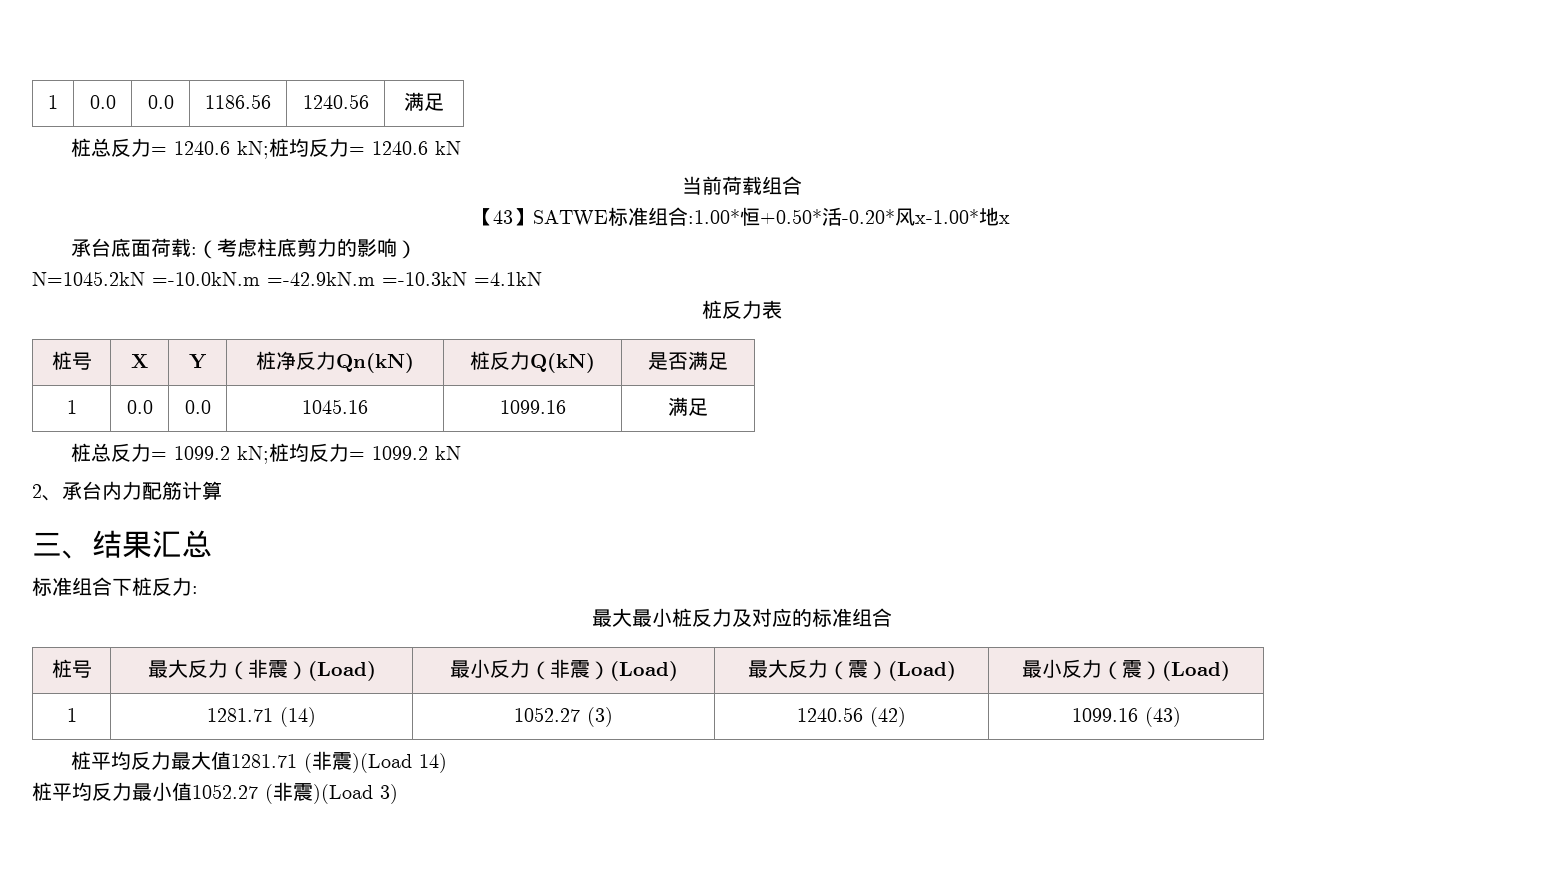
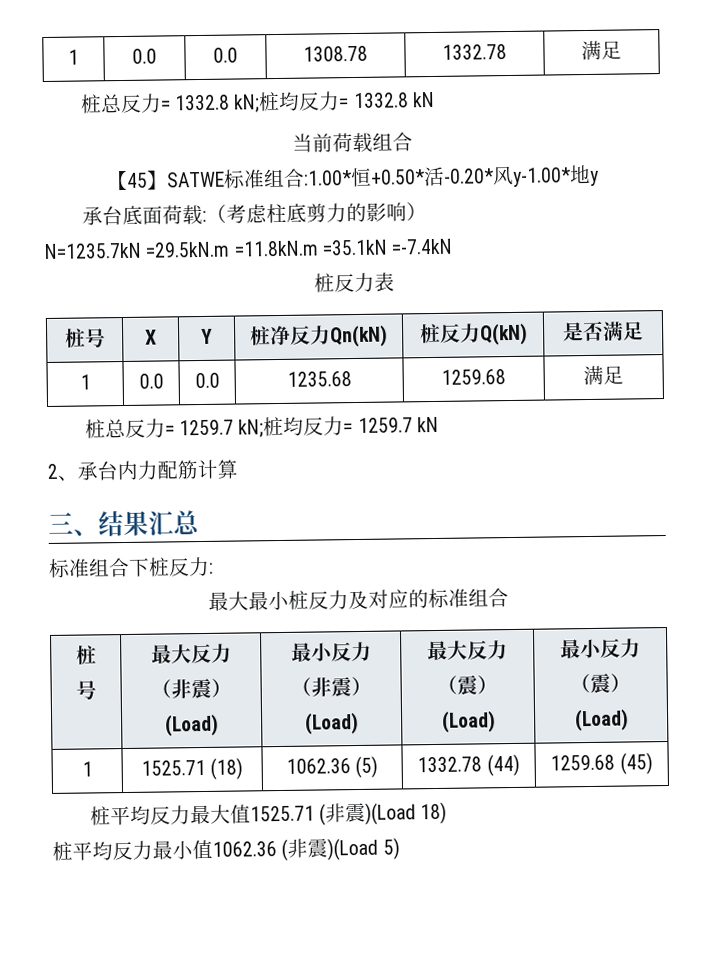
- 1 | 0.0 | 0.0 | 1186.56 | 1240.56 | 满足
- 桩总反力= 1240.6 kN;桩均反力= 1240.6 kN
+ 1 | 0.0 | 0.0 | 1308.78 | 1332.78 | 满足
+ 桩总反力= 1332.8 kN;桩均反力= 1332.8 kN
- 【43】SATWE标准组合:1.00*恒+0.50*活-0.20*风x-1.00*地x
+ 【45】SATWE标准组合:1.00*恒+0.50*活-0.20*风y-1.00*地y
- N=1045.2kN =-10.0kN.m =-42.9kN.m =-10.3kN =4.1kN
+ N=1235.7kN =29.5kN.m =11.8kN.m =35.1kN =-7.4kN
- 1 | 0.0 | 0.0 | 1045.16 | 1099.16 | 满足
- 桩总反力= 1099.2 kN;桩均反力= 1099.2 kN
+ 1 | 0.0 | 0.0 | 1235.68 | 1259.68 | 满足
+ 桩总反力= 1259.7 kN;桩均反力= 1259.7 kN
- 1 | 1281.71 (14) | 1052.27 (3) | 1240.56 (42) | 1099.16 (43)
+ 1 | 1525.71 (18) | 1062.36 (5) | 1332.78 (44) | 1259.68 (45)
- 桩平均反力最大值1281.71 (非震)(Load 14)
+ 桩平均反力最大值1525.71 (非震)(Load 18)
- 桩平均反力最小值1052.27 (非震)(Load 3)
+ 桩平均反力最小值1062.36 (非震)(Load 5)

